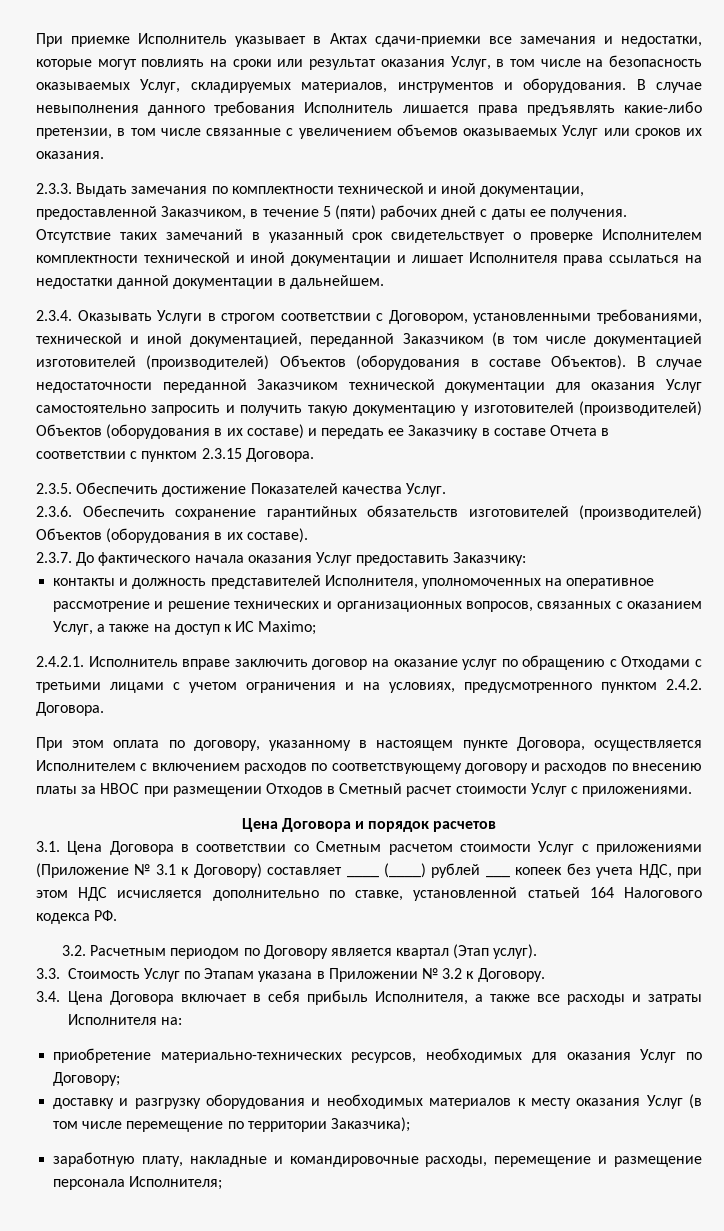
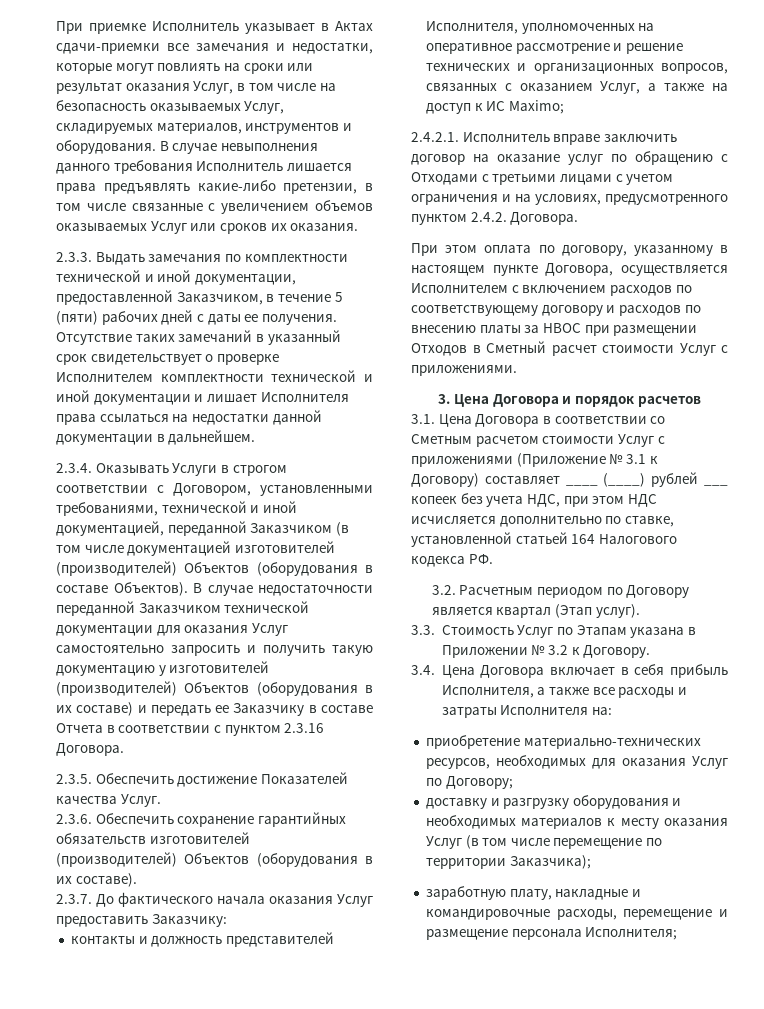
- В случае недостаточности переданной Заказчиком технической документации для оказания Услуг самостоятельно запросить и получить такую документацию у изготовителей (производителей) Объектов (оборудования в их составе) и передать ее Заказчику в составе Отчета в соответствии с пунктом 2.3.15 Договора.
+ В случае недостаточности переданной Заказчиком технической документации для оказания Услуг самостоятельно запросить и получить такую документацию у изготовителей (производителей) Объектов (оборудования в их составе) и передать ее Заказчику в составе Отчета в соответствии с пунктом 2.3.16 Договора.
- Цена Договора и порядок расчетов
+ 3. Цена Договора и порядок расчетов

